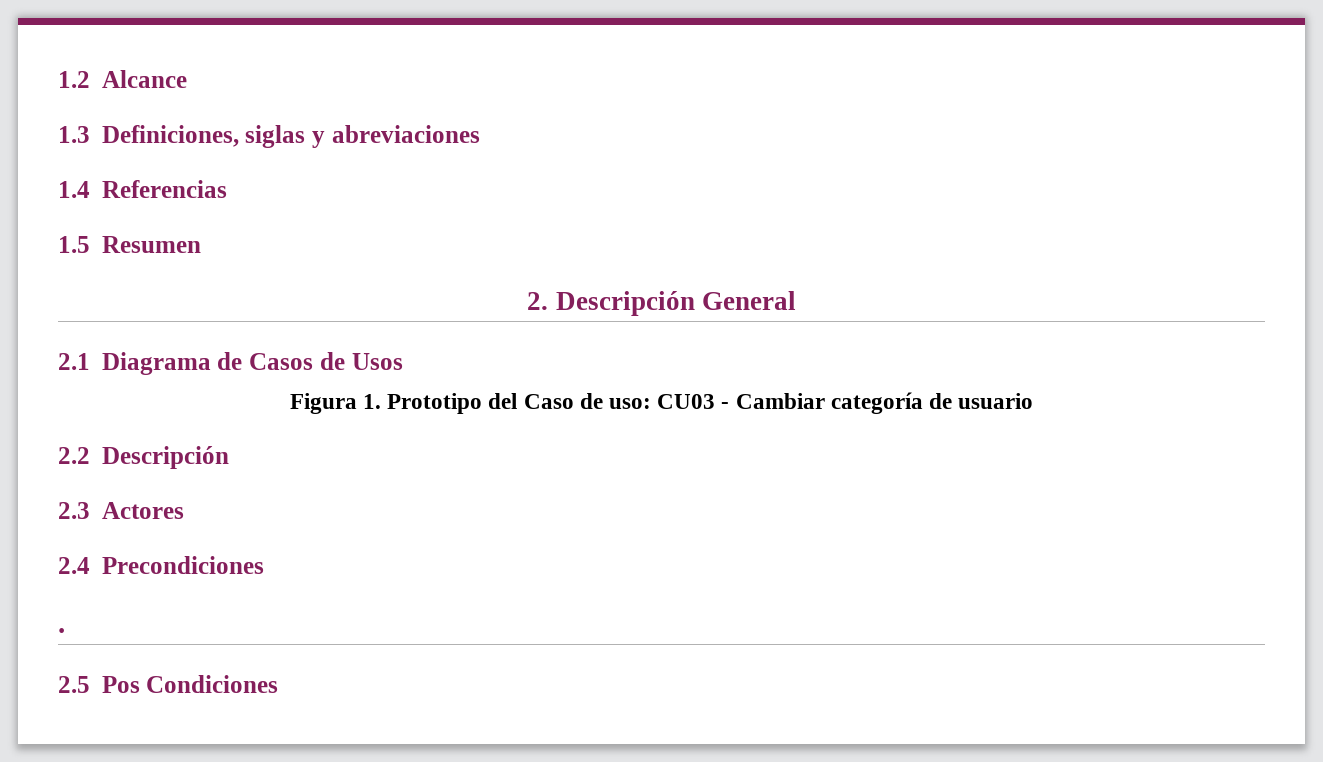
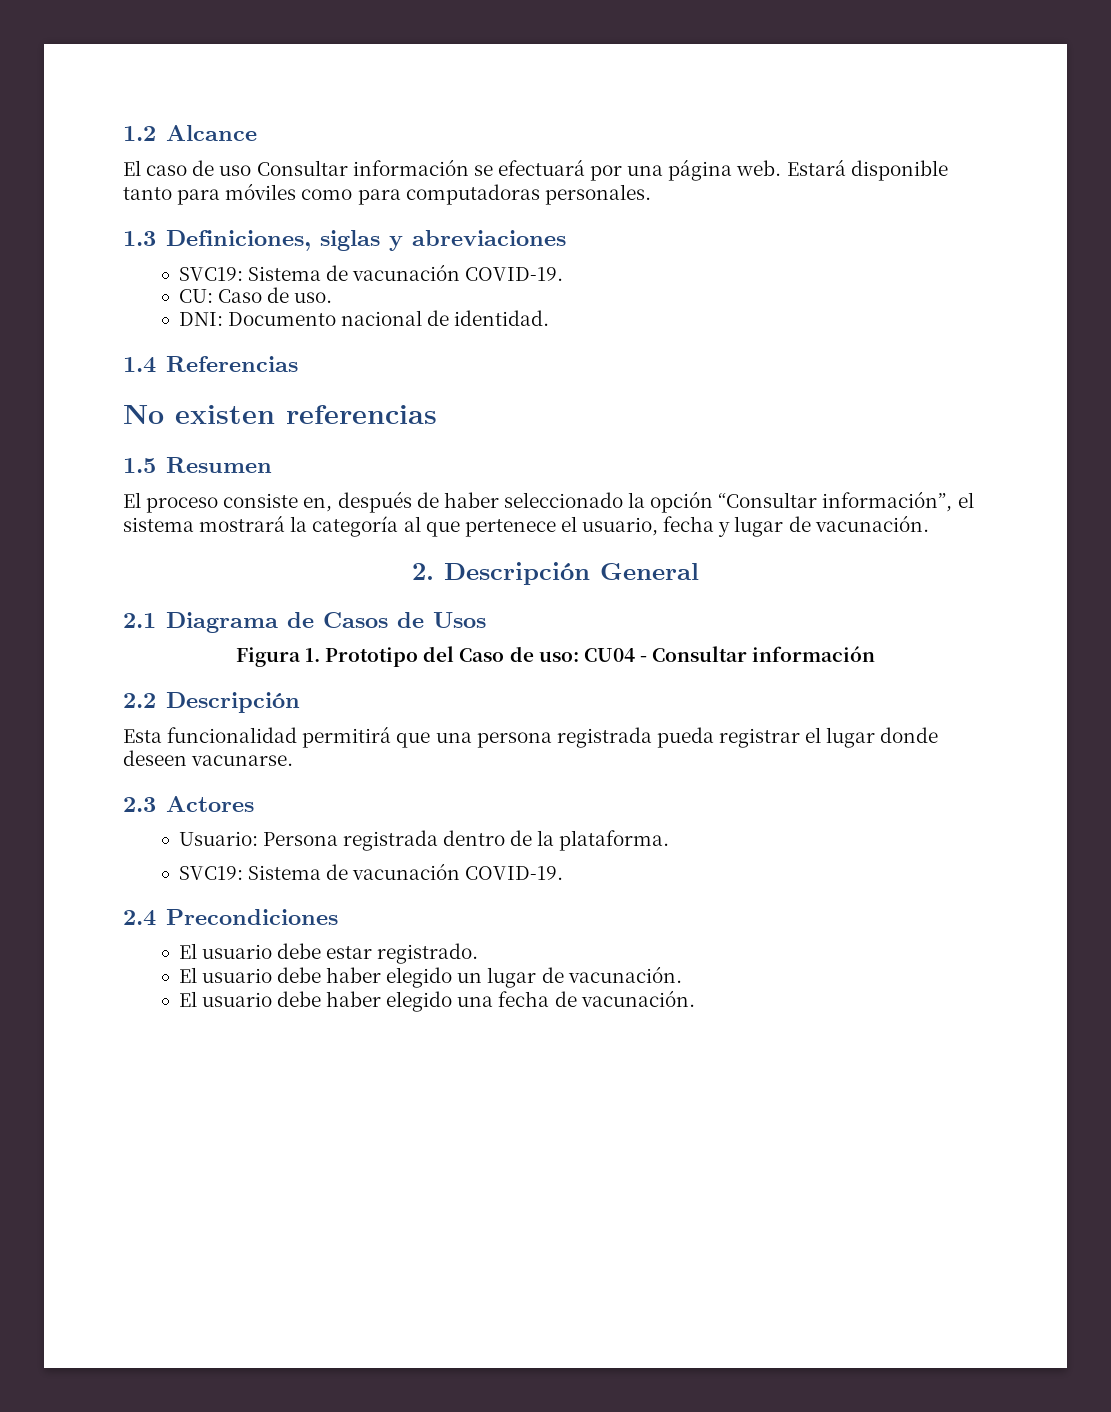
+ El caso de uso Consultar información se efectuará por una página web. Estará disponible tanto para móviles como para computadoras personales.
  1.3 Definiciones, siglas y abreviaciones
+ SVC19: Sistema de vacunación COVID-19.
+ CU: Caso de uso.
+ DNI: Documento nacional de identidad.
+ No existen referencias
+ El proceso consiste en, después de haber seleccionado la opción “Consultar información”, el sistema mostrará la categoría al que pertenece el usuario, fecha y lugar de vacunación.
- Figura 1. Prototipo del Caso de uso: CU03 - Cambiar categoría de usuario
+ Figura 1. Prototipo del Caso de uso: CU04 - Consultar información
  2.2 Descripción
+ Esta funcionalidad permitirá que una persona registrada pueda registrar el lugar donde deseen vacunarse.
  2.3 Actores
+ Usuario: Persona registrada dentro de la plataforma.
+ SVC19: Sistema de vacunación COVID-19.
  2.4 Precondiciones
- .
- 2.5 Pos Condiciones
+ El usuario debe estar registrado.
+ El usuario debe haber elegido un lugar de vacunación.
+ El usuario debe haber elegido una fecha de vacunación.

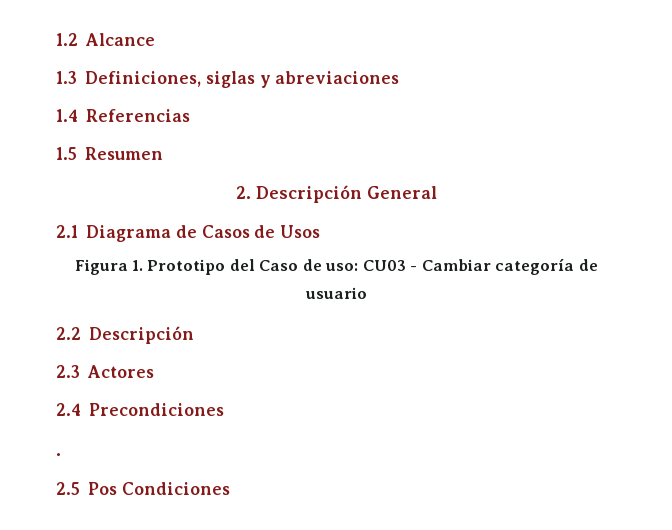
- El caso de uso Consultar información se efectuará por una página web. Estará disponible tanto para móviles como para computadoras personales.
  1.3 Definiciones, siglas y abreviaciones
- SVC19: Sistema de vacunación COVID-19.
- CU: Caso de uso.
- DNI: Documento nacional de identidad.
- No existen referencias
- El proceso consiste en, después de haber seleccionado la opción “Consultar información”, el sistema mostrará la categoría al que pertenece el usuario, fecha y lugar de vacunación.
- Figura 1. Prototipo del Caso de uso: CU04 - Consultar información
+ Figura 1. Prototipo del Caso de uso: CU03 - Cambiar categoría de usuario
  2.2 Descripción
- Esta funcionalidad permitirá que una persona registrada pueda registrar el lugar donde deseen vacunarse.
  2.3 Actores
- Usuario: Persona registrada dentro de la plataforma.
- SVC19: Sistema de vacunación COVID-19.
  2.4 Precondiciones
- El usuario debe estar registrado.
- El usuario debe haber elegido un lugar de vacunación.
- El usuario debe haber elegido una fecha de vacunación.
+ .
+ 2.5 Pos Condiciones

